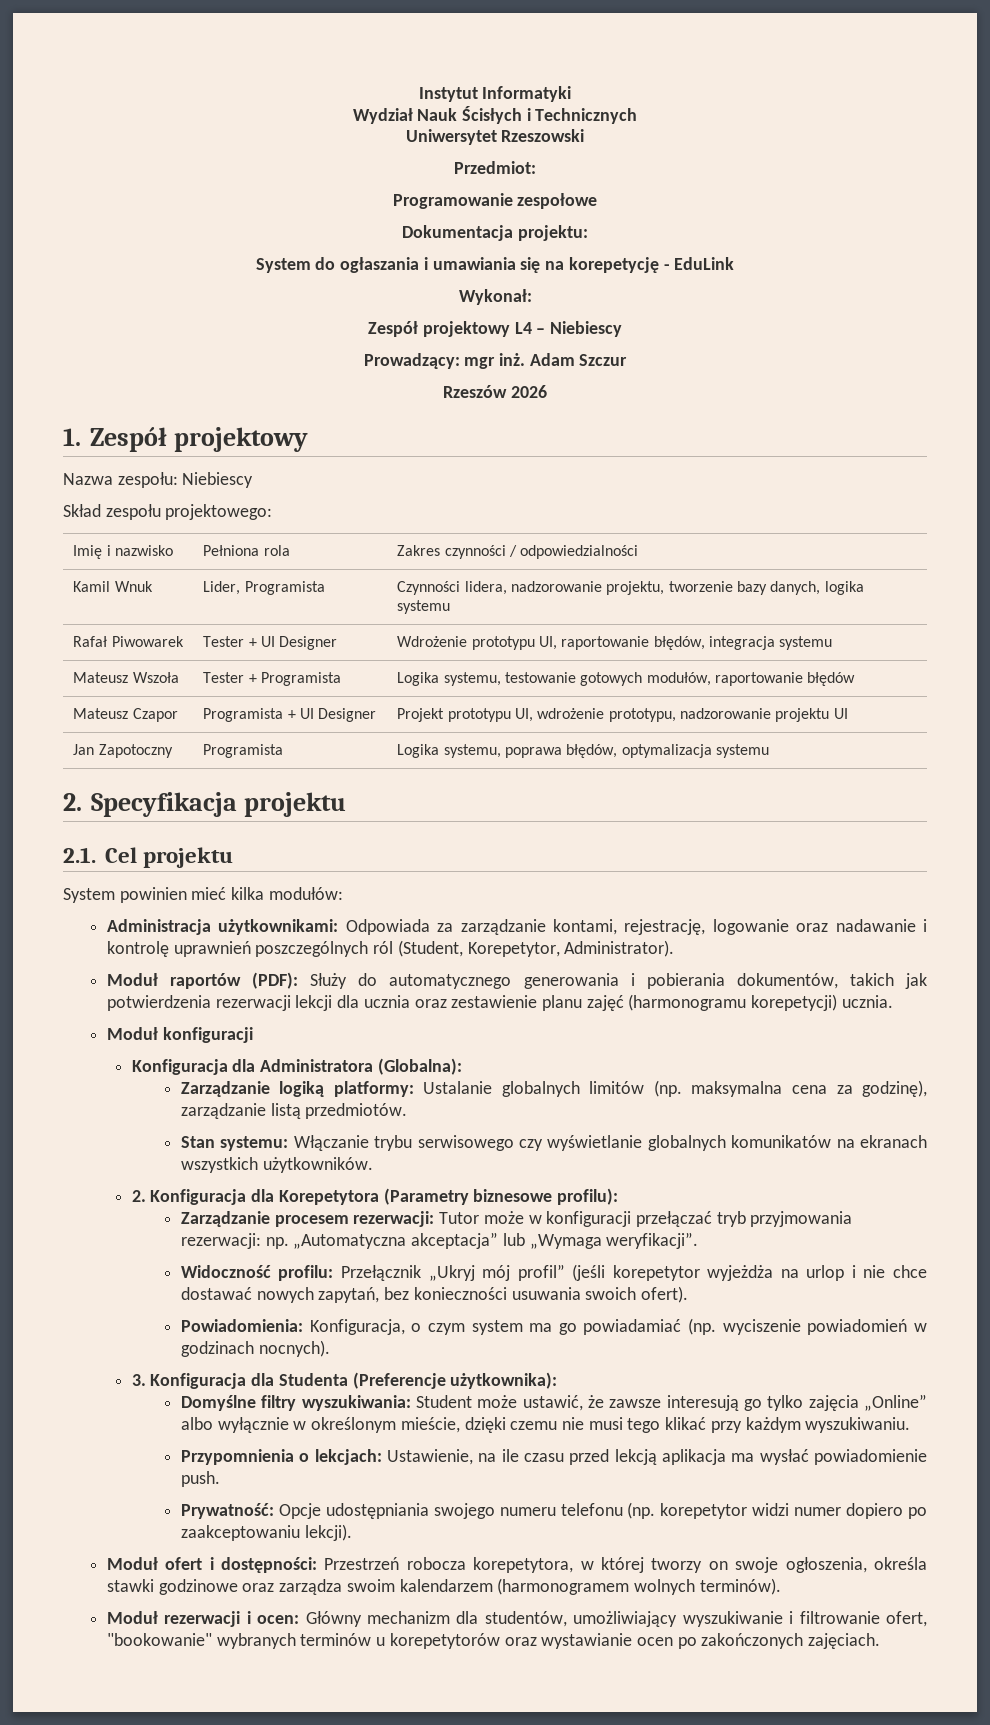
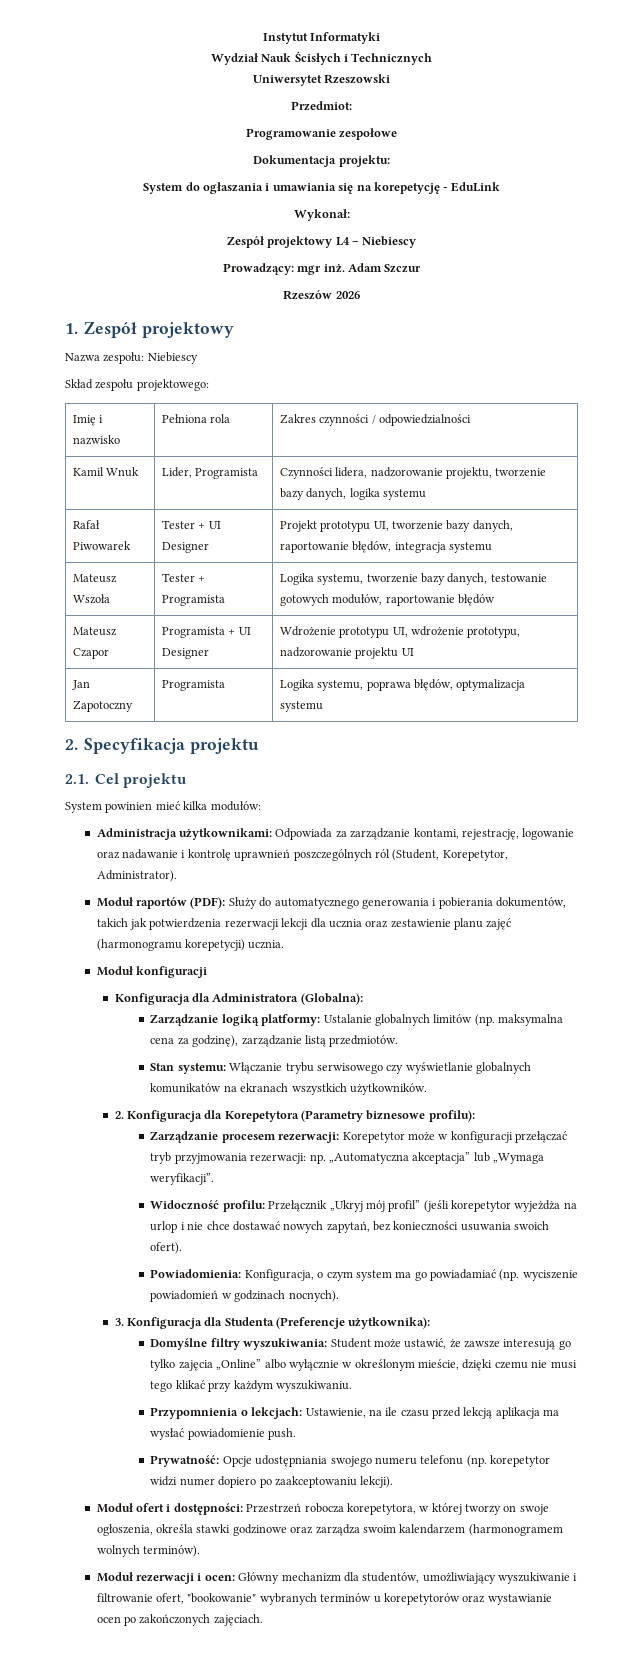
- Rafał Piwowarek | Tester + UI Designer | Wdrożenie prototypu UI, raportowanie błędów, integracja systemu
+ Rafał Piwowarek | Tester + UI Designer | Projekt prototypu UI, tworzenie bazy danych, raportowanie błędów, integracja systemu
- Mateusz Wszoła | Tester + Programista | Logika systemu, testowanie gotowych modułów, raportowanie błędów
+ Mateusz Wszoła | Tester + Programista | Logika systemu, tworzenie bazy danych, testowanie gotowych modułów, raportowanie błędów
- Mateusz Czapor | Programista + UI Designer | Projekt prototypu UI, wdrożenie prototypu, nadzorowanie projektu UI
+ Mateusz Czapor | Programista + UI Designer | Wdrożenie prototypu UI, wdrożenie prototypu, nadzorowanie projektu UI
- Zarządzanie procesem rezerwacji: Tutor może w konfiguracji przełączać tryb przyjmowania rezerwacji: np. „Automatyczna akceptacja” lub „Wymaga weryfikacji”.
+ Zarządzanie procesem rezerwacji: Korepetytor może w konfiguracji przełączać tryb przyjmowania rezerwacji: np. „Automatyczna akceptacja” lub „Wymaga weryfikacji”.

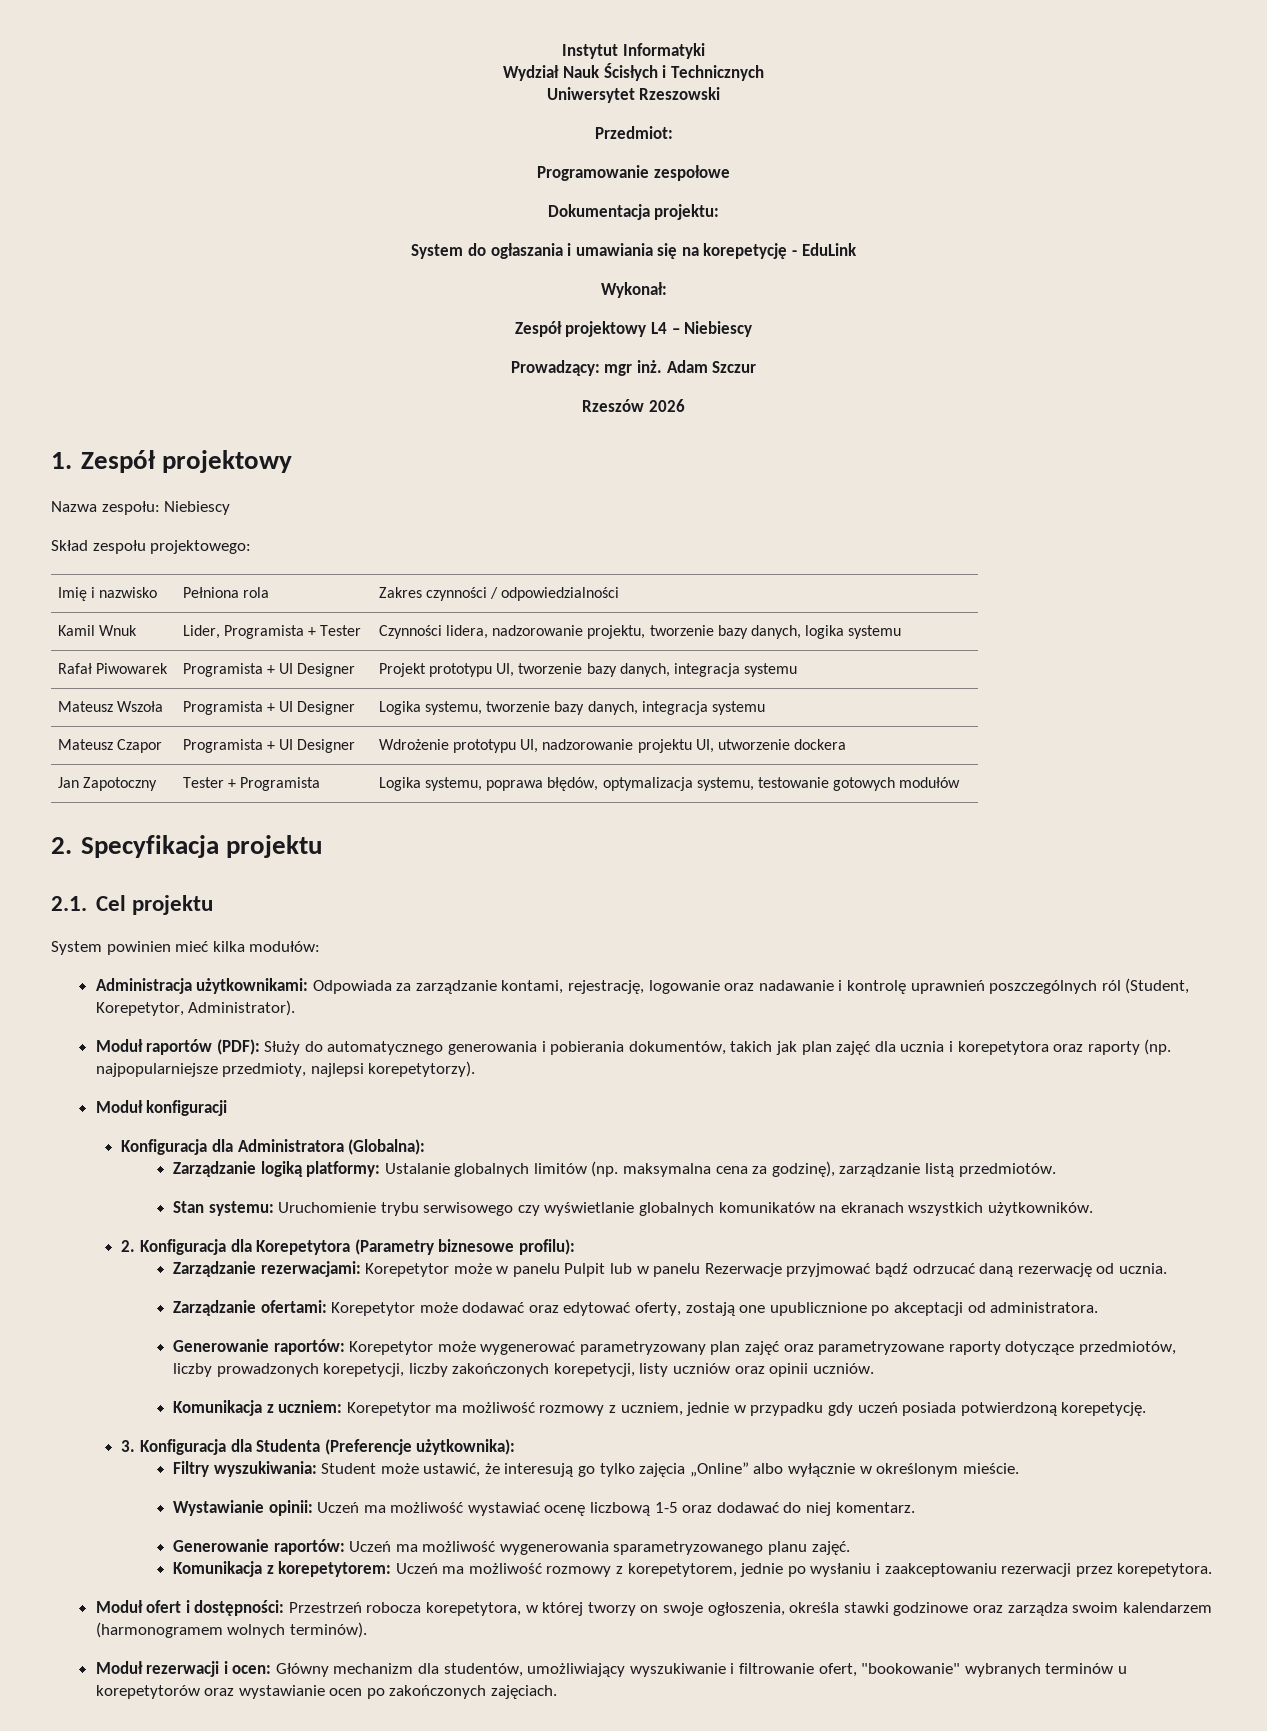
- Kamil Wnuk | Lider, Programista | Czynności lidera, nadzorowanie projektu, tworzenie bazy danych, logika systemu
+ Kamil Wnuk | Lider, Programista + Tester | Czynności lidera, nadzorowanie projektu, tworzenie bazy danych, logika systemu
- Rafał Piwowarek | Tester + UI Designer | Projekt prototypu UI, tworzenie bazy danych, raportowanie błędów, integracja systemu
+ Rafał Piwowarek | Programista + UI Designer | Projekt prototypu UI, tworzenie bazy danych, integracja systemu
- Mateusz Wszoła | Tester + Programista | Logika systemu, tworzenie bazy danych, testowanie gotowych modułów, raportowanie błędów
+ Mateusz Wszoła | Programista + UI Designer | Logika systemu, tworzenie bazy danych, integracja systemu
- Mateusz Czapor | Programista + UI Designer | Wdrożenie prototypu UI, wdrożenie prototypu, nadzorowanie projektu UI
+ Mateusz Czapor | Programista + UI Designer | Wdrożenie prototypu UI, nadzorowanie projektu UI, utworzenie dockera
- Jan Zapotoczny | Programista | Logika systemu, poprawa błędów, optymalizacja systemu
+ Jan Zapotoczny | Tester + Programista | Logika systemu, poprawa błędów, optymalizacja systemu, testowanie gotowych modułów
- Moduł raportów (PDF): Służy do automatycznego generowania i pobierania dokumentów, takich jak potwierdzenia rezerwacji lekcji dla ucznia oraz zestawienie planu zajęć (harmonogramu korepetycji) ucznia.
+ Moduł raportów (PDF): Służy do automatycznego generowania i pobierania dokumentów, takich jak plan zajęć dla ucznia i korepetytora oraz raporty (np. najpopularniejsze przedmioty, najlepsi korepetytorzy).
- Stan systemu: Włączanie trybu serwisowego czy wyświetlanie globalnych komunikatów na ekranach wszystkich użytkowników.
+ Stan systemu: Uruchomienie trybu serwisowego czy wyświetlanie globalnych komunikatów na ekranach wszystkich użytkowników.
- Zarządzanie procesem rezerwacji: Korepetytor może w konfiguracji przełączać tryb przyjmowania rezerwacji: np. „Automatyczna akceptacja” lub „Wymaga weryfikacji”.
- Widoczność profilu: Przełącznik „Ukryj mój profil” (jeśli korepetytor wyjeżdża na urlop i nie chce dostawać nowych zapytań, bez konieczności usuwania swoich ofert).
- Powiadomienia: Konfiguracja, o czym system ma go powiadamiać (np. wyciszenie powiadomień w godzinach nocnych).
+ Zarządzanie rezerwacjami: Korepetytor może w panelu Pulpit lub w panelu Rezerwacje przyjmować bądź odrzucać daną rezerwację od ucznia.
+ Zarządzanie ofertami: Korepetytor może dodawać oraz edytować oferty, zostają one upublicznione po akceptacji od administratora.
+ Generowanie raportów: Korepetytor może wygenerować parametryzowany plan zajęć oraz parametryzowane raporty dotyczące przedmiotów, liczby prowadzonych korepetycji, liczby zakończonych korepetycji, listy uczniów oraz opinii uczniów.
+ Komunikacja z uczniem: Korepetytor ma możliwość rozmowy z uczniem, jednie w przypadku gdy uczeń posiada potwierdzoną korepetycję.
- Domyślne filtry wyszukiwania: Student może ustawić, że zawsze interesują go tylko zajęcia „Online” albo wyłącznie w określonym mieście, dzięki czemu nie musi tego klikać przy każdym wyszukiwaniu.
- Przypomnienia o lekcjach: Ustawienie, na ile czasu przed lekcją aplikacja ma wysłać powiadomienie push.
- Prywatność: Opcje udostępniania swojego numeru telefonu (np. korepetytor widzi numer dopiero po zaakceptowaniu lekcji).
+ Filtry wyszukiwania: Student może ustawić, że interesują go tylko zajęcia „Online” albo wyłącznie w określonym mieście.
+ Wystawianie opinii: Uczeń ma możliwość wystawiać ocenę liczbową 1-5 oraz dodawać do niej komentarz.
+ Generowanie raportów: Uczeń ma możliwość wygenerowania sparametryzowanego planu zajęć.
+ Komunikacja z korepetytorem: Uczeń ma możliwość rozmowy z korepetytorem, jednie po wysłaniu i zaakceptowaniu rezerwacji przez korepetytora.

